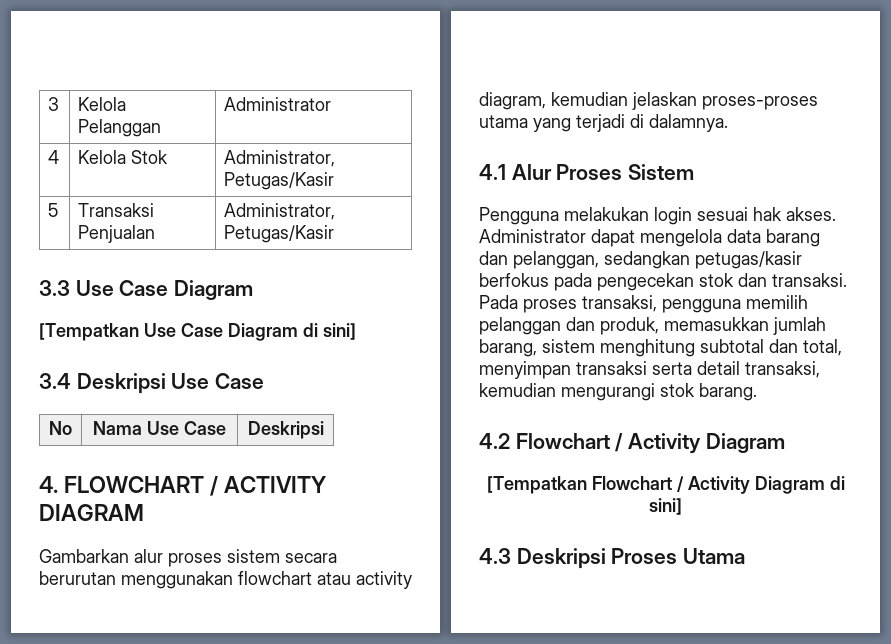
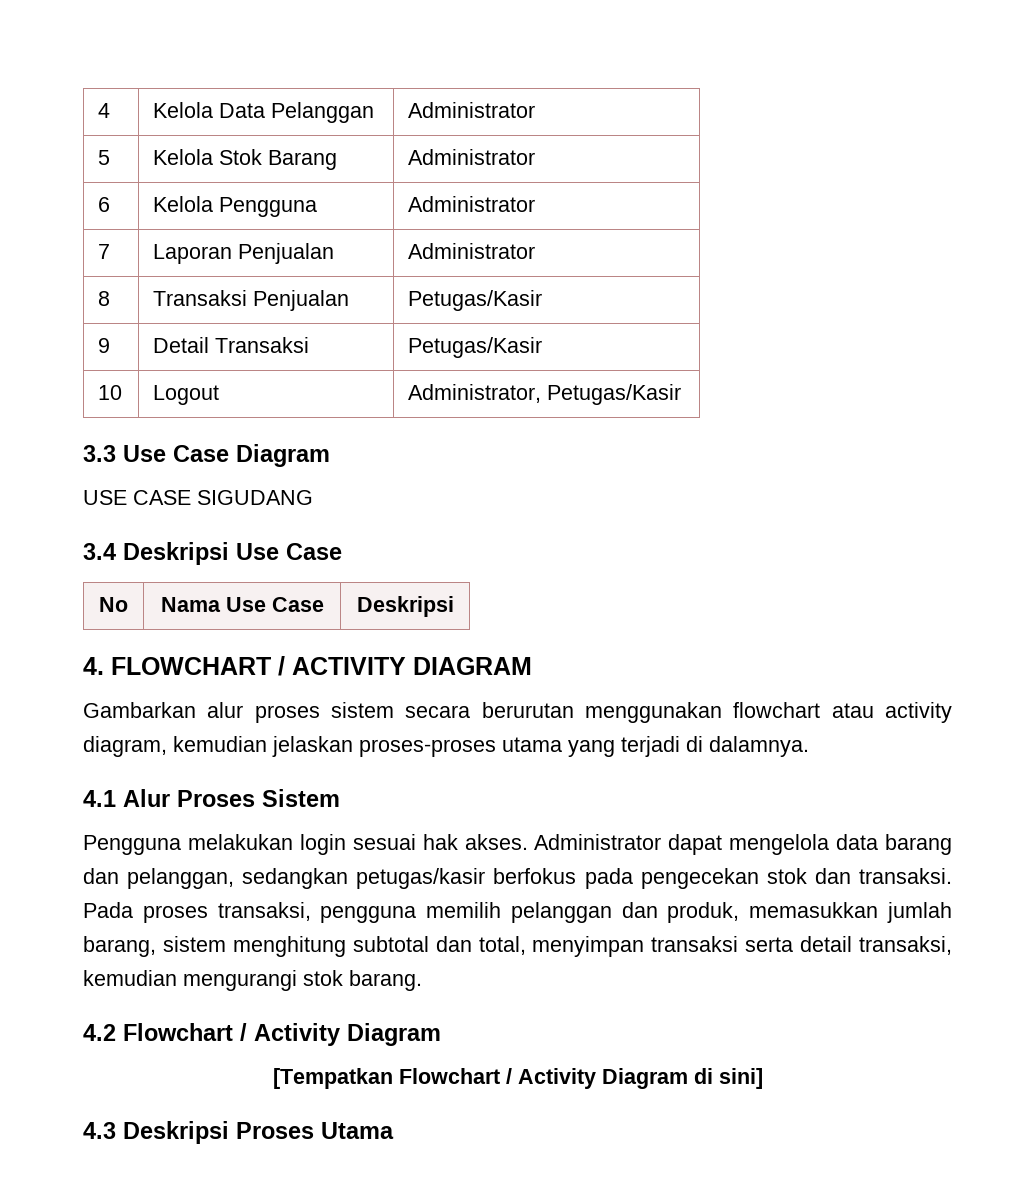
- 3 | Kelola Pelanggan | Administrator
+ 4 | Kelola Data Pelanggan | Administrator
- 4 | Kelola Stok | Administrator, Petugas/Kasir
- 5 | Transaksi Penjualan | Administrator, Petugas/Kasir
+ 5 | Kelola Stok Barang | Administrator
+ 6 | Kelola Pengguna | Administrator
+ 7 | Laporan Penjualan | Administrator
+ 8 | Transaksi Penjualan | Petugas/Kasir
+ 9 | Detail Transaksi | Petugas/Kasir
+ 10 | Logout | Administrator, Petugas/Kasir
- [Tempatkan Use Case Diagram di sini]
+ USE CASE SIGUDANG

